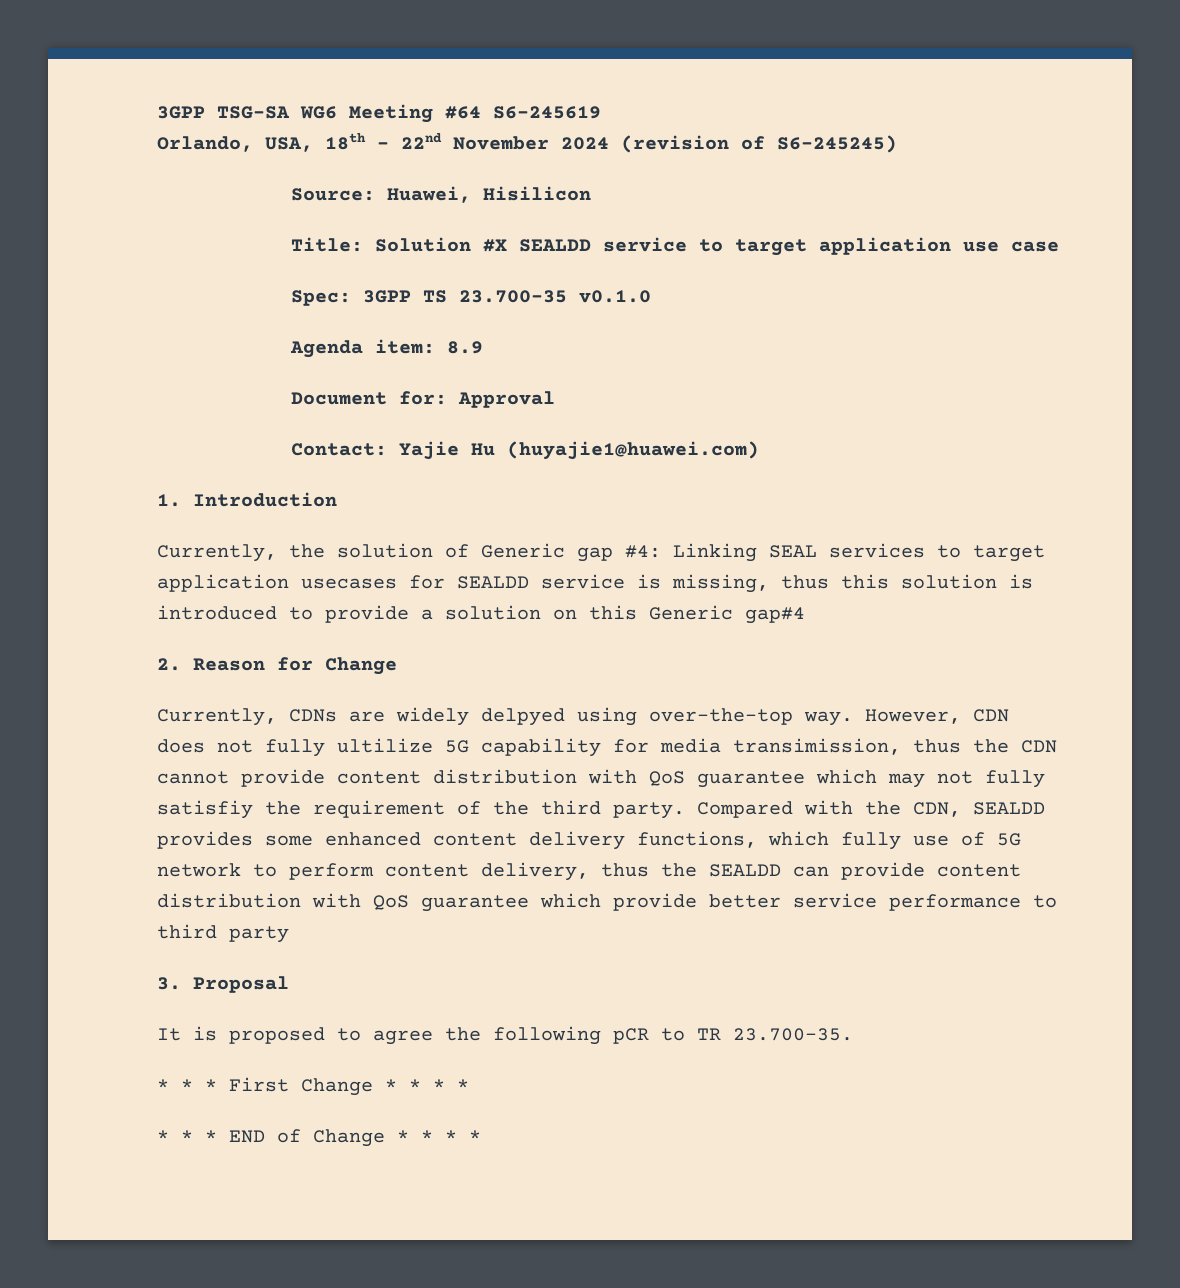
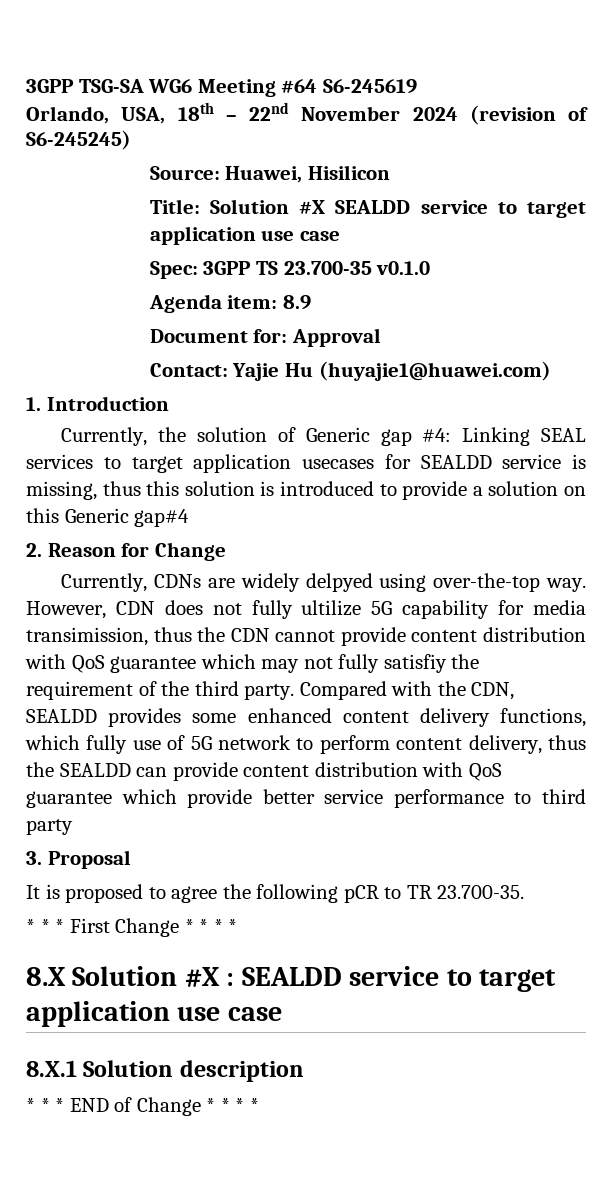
+ 8.X Solution #X : SEALDD service to target application use case
+ 8.X.1 Solution description

